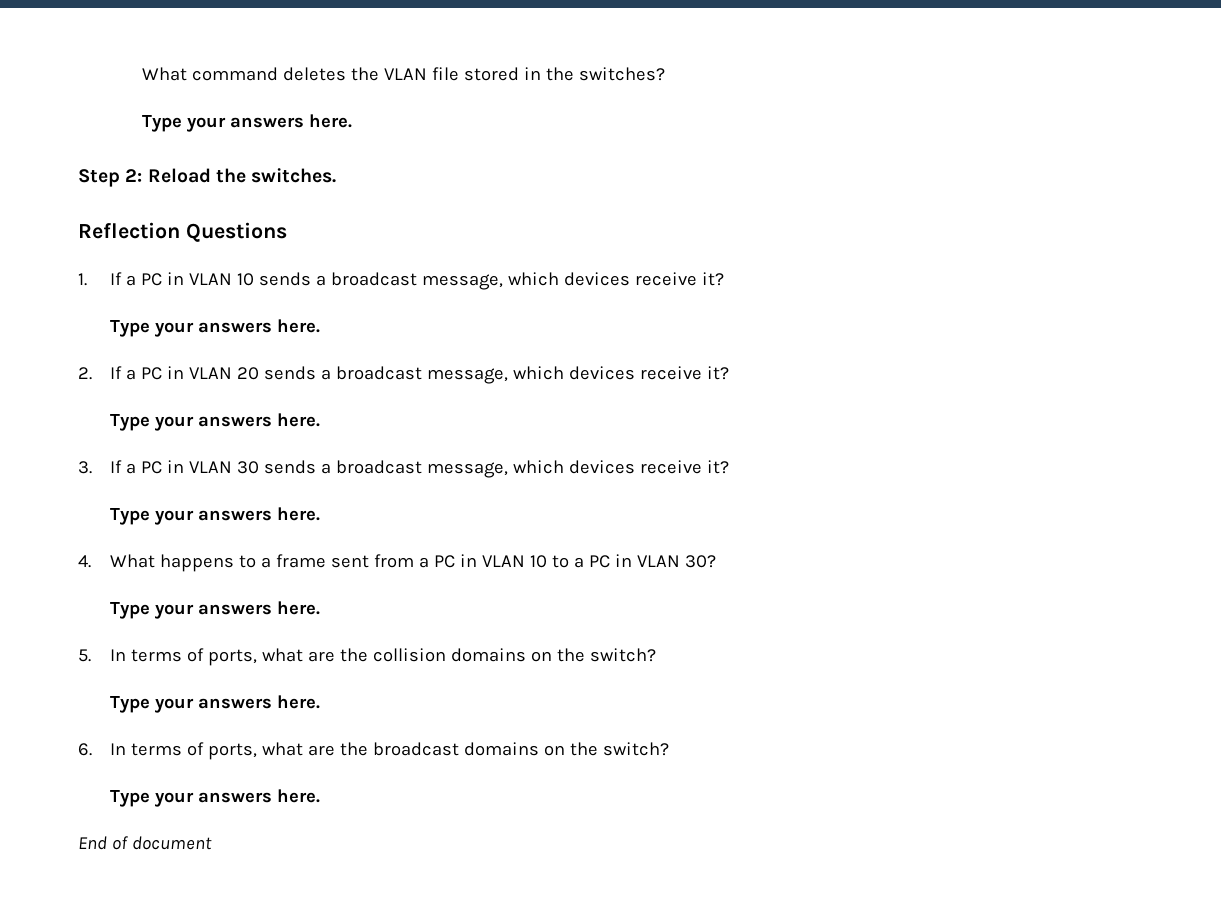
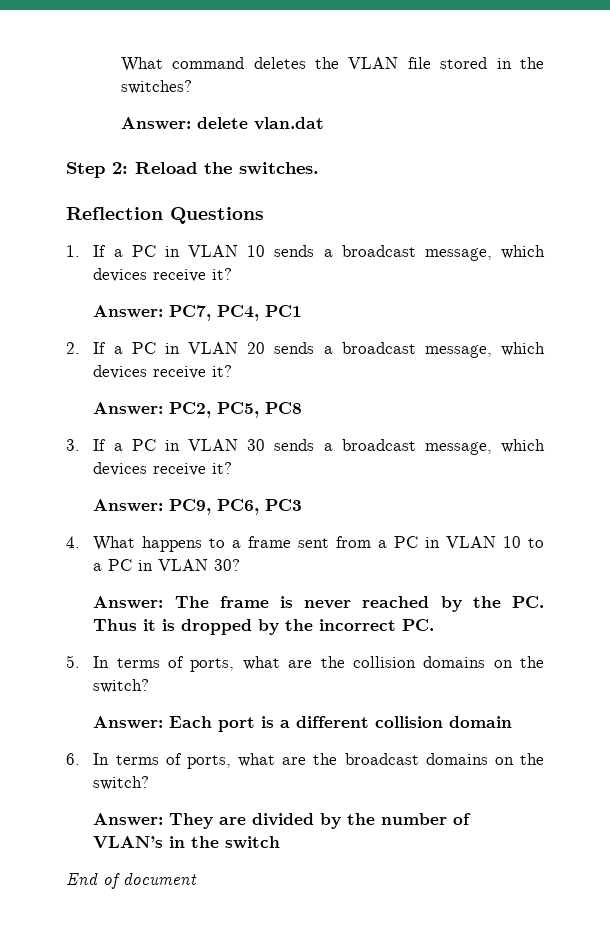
  What command deletes the VLAN file stored in the switches?
- Type your answers here.
+ Answer: delete vlan.dat
  1. If a PC in VLAN 10 sends a broadcast message, which devices receive it?
- Type your answers here.
+ Answer: PC7, PC4, PC1
  2. If a PC in VLAN 20 sends a broadcast message, which devices receive it?
- Type your answers here.
+ Answer: PC2, PC5, PC8
  3. If a PC in VLAN 30 sends a broadcast message, which devices receive it?
- Type your answers here.
+ Answer: PC9, PC6, PC3
  4. What happens to a frame sent from a PC in VLAN 10 to a PC in VLAN 30?
- Type your answers here.
+ Answer: The frame is never reached by the PC. Thus it is dropped by the incorrect PC.
  5. In terms of ports, what are the collision domains on the switch?
- Type your answers here.
+ Answer: Each port is a different collision domain
  6. In terms of ports, what are the broadcast domains on the switch?
- Type your answers here.
+ Answer: They are divided by the number of VLAN’s in the switch

